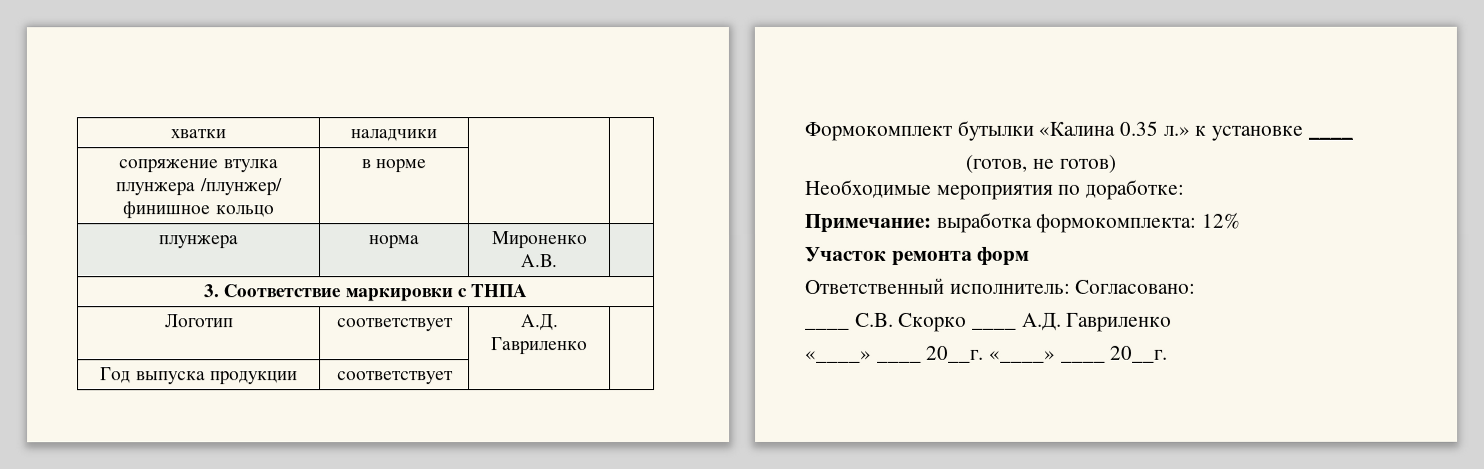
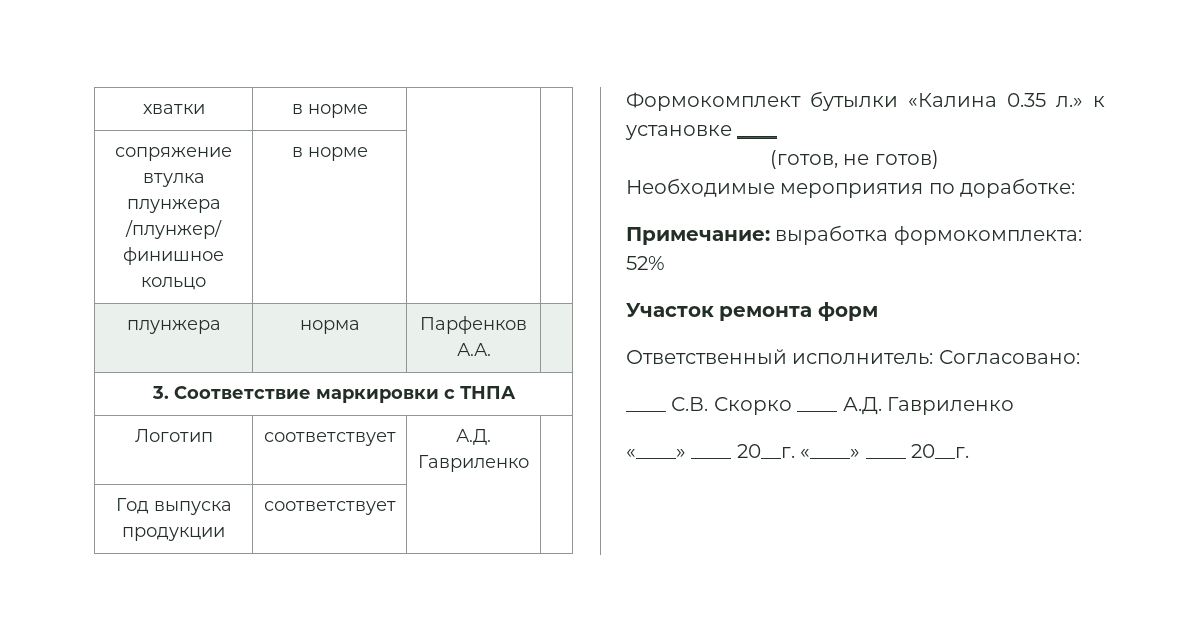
- хватки | наладчики | |
+ хватки | в норме | |
- плунжера | норма | Мироненко А.В. |
+ плунжера | норма | Парфенков А.А. |
- Примечание: выработка формокомплекта: 12%
+ Примечание: выработка формокомплекта: 52%

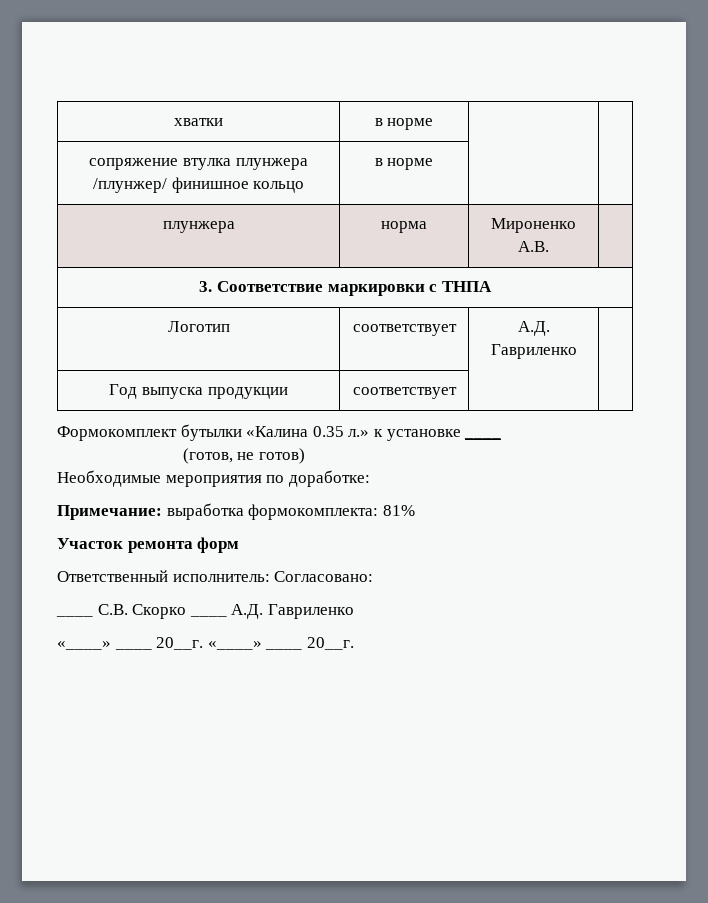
- плунжера | норма | Парфенков А.А. |
+ плунжера | норма | Мироненко А.В. |
- Примечание: выработка формокомплекта: 52%
+ Примечание: выработка формокомплекта: 81%

